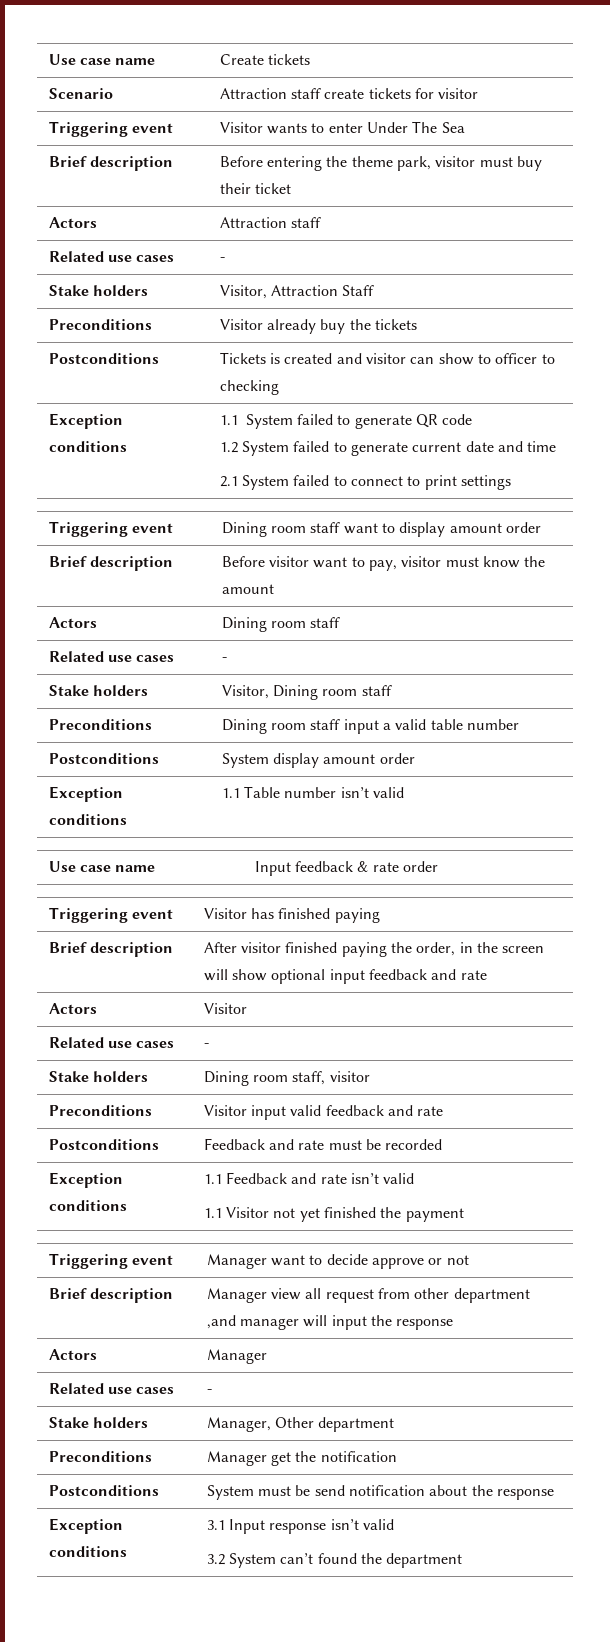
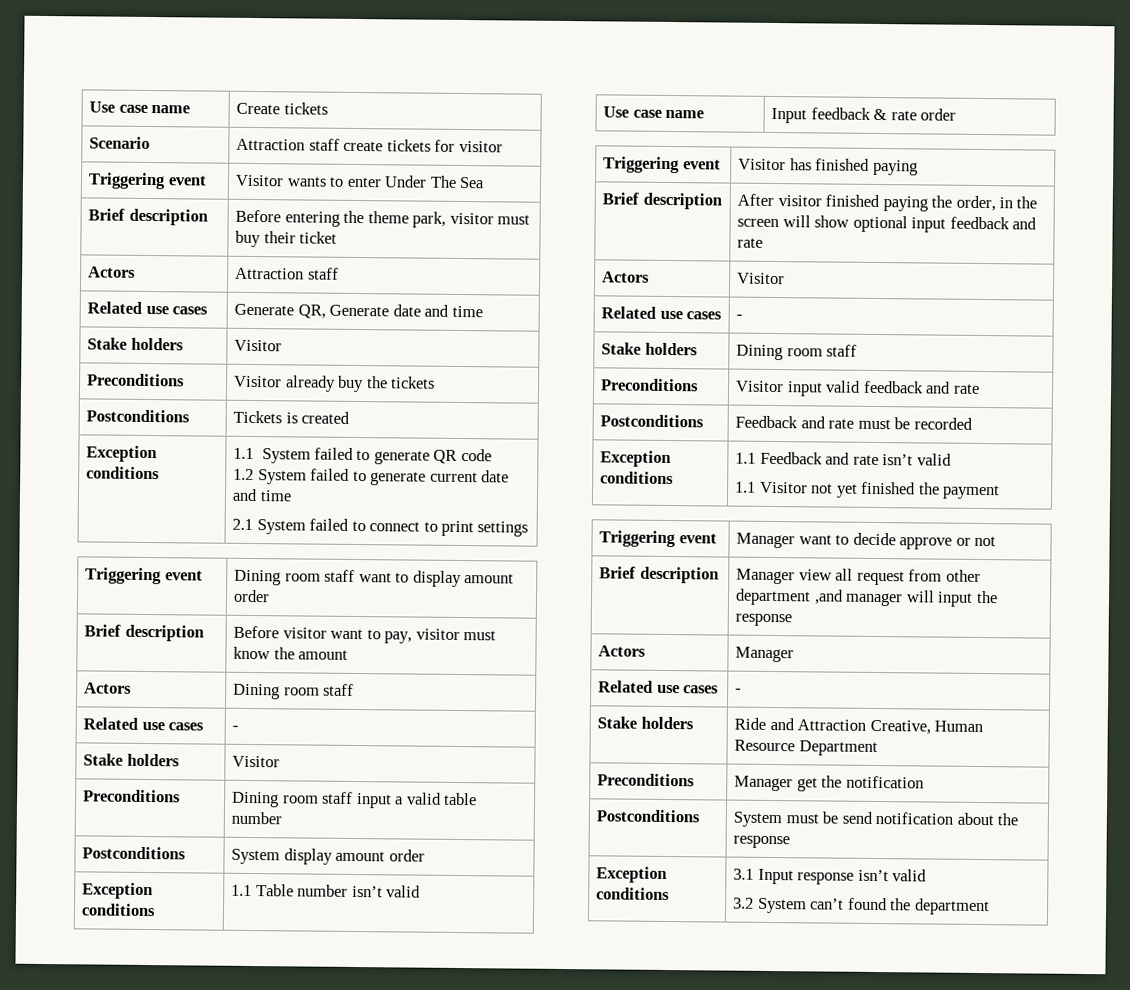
  Actors | Attraction staff
- Related use cases | -
- Stake holders | Visitor, Attraction Staff
+ Related use cases | Generate QR, Generate date and time
+ Stake holders | Visitor
- Postconditions | Tickets is created and visitor can show to officer to checking
+ Postconditions | Tickets is created
  Actors | Dining room staff
  Related use cases | -
- Stake holders | Visitor, Dining room staff
+ Stake holders | Visitor
- Stake holders | Dining room staff, visitor
+ Stake holders | Dining room staff
- Stake holders | Manager, Other department
+ Stake holders | Ride and Attraction Creative, Human Resource Department

